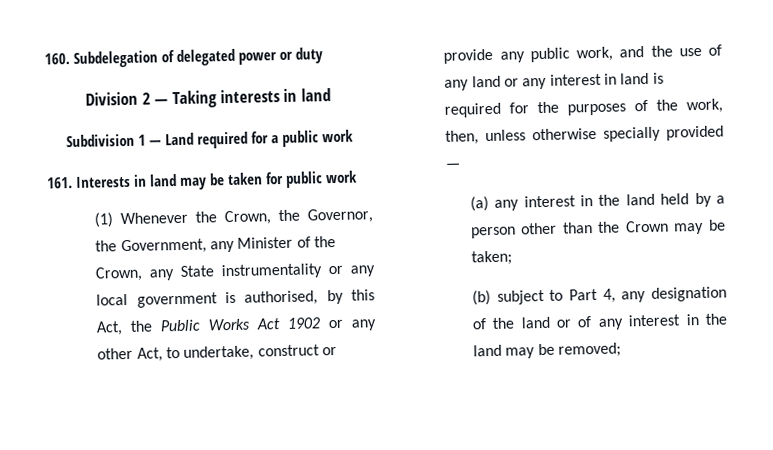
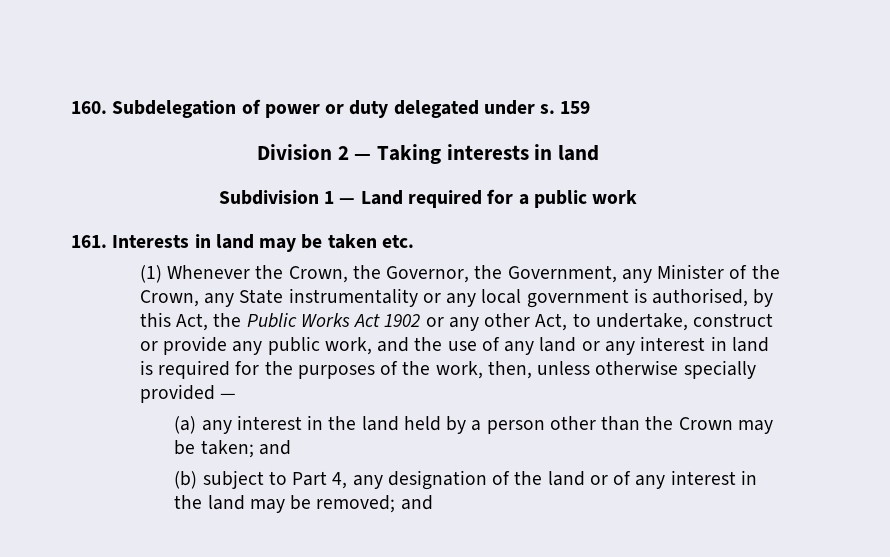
- 160. Subdelegation of delegated power or duty
+ 160. Subdelegation of power or duty delegated under s. 159
- 161. Interests in land may be taken for public work
+ 161. Interests in land may be taken etc.
- (a) any interest in the land held by a person other than the Crown may be taken;
+ (a) any interest in the land held by a person other than the Crown may be taken; and
- (b) subject to Part 4, any designation of the land or of any interest in the land may be removed;
+ (b) subject to Part 4, any designation of the land or of any interest in the land may be removed; and

